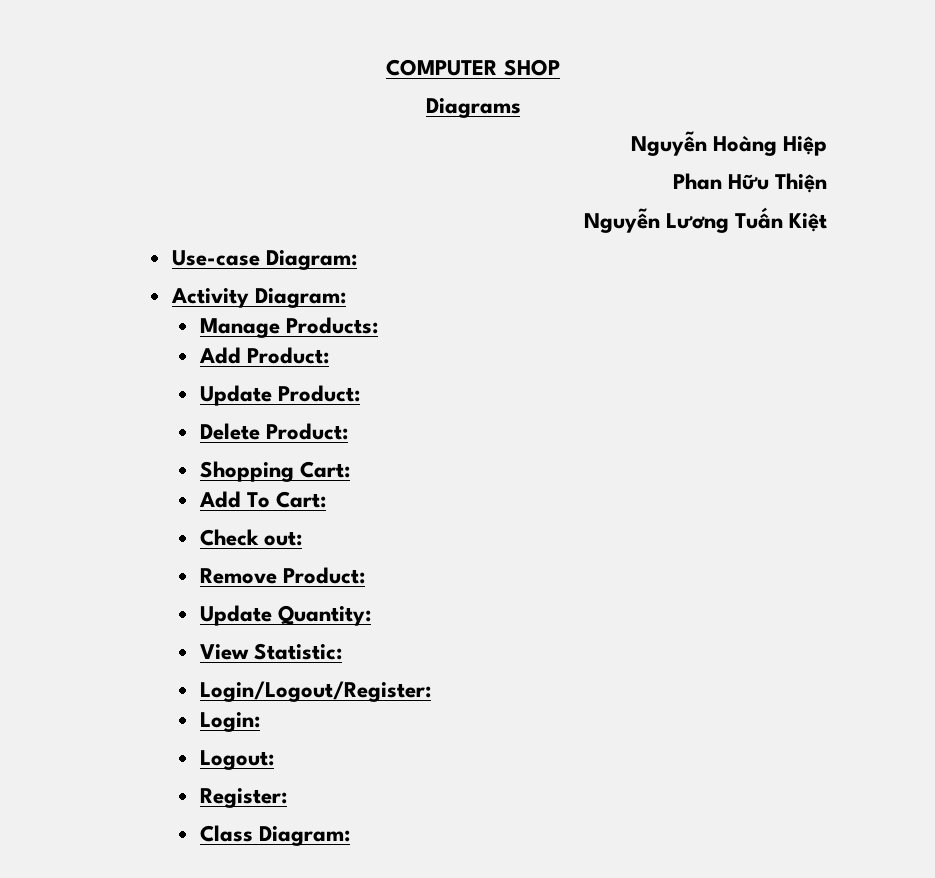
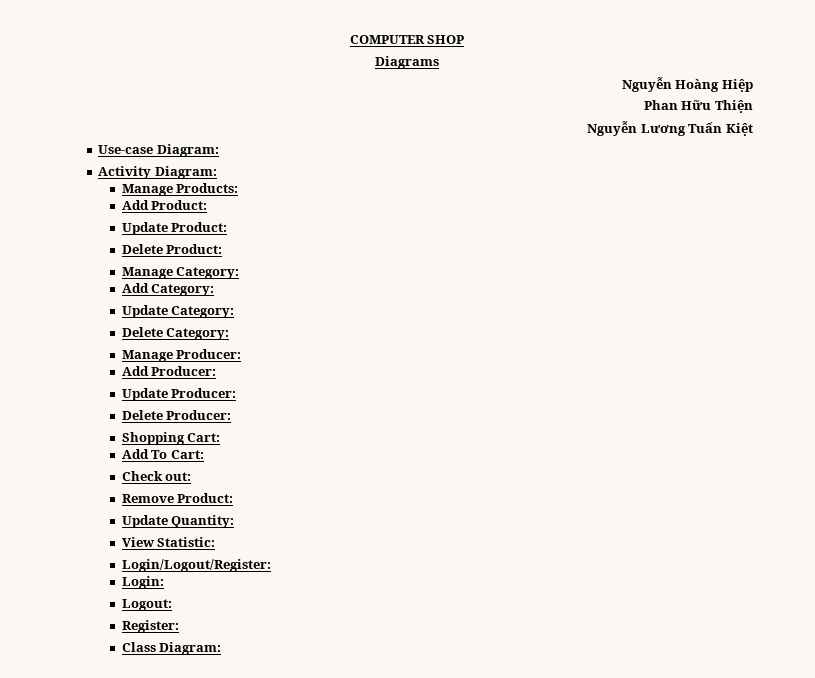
+ Manage Category:
+ Add Category:
+ Update Category:
+ Delete Category:
+ Manage Producer:
+ Add Producer:
+ Update Producer:
+ Delete Producer:

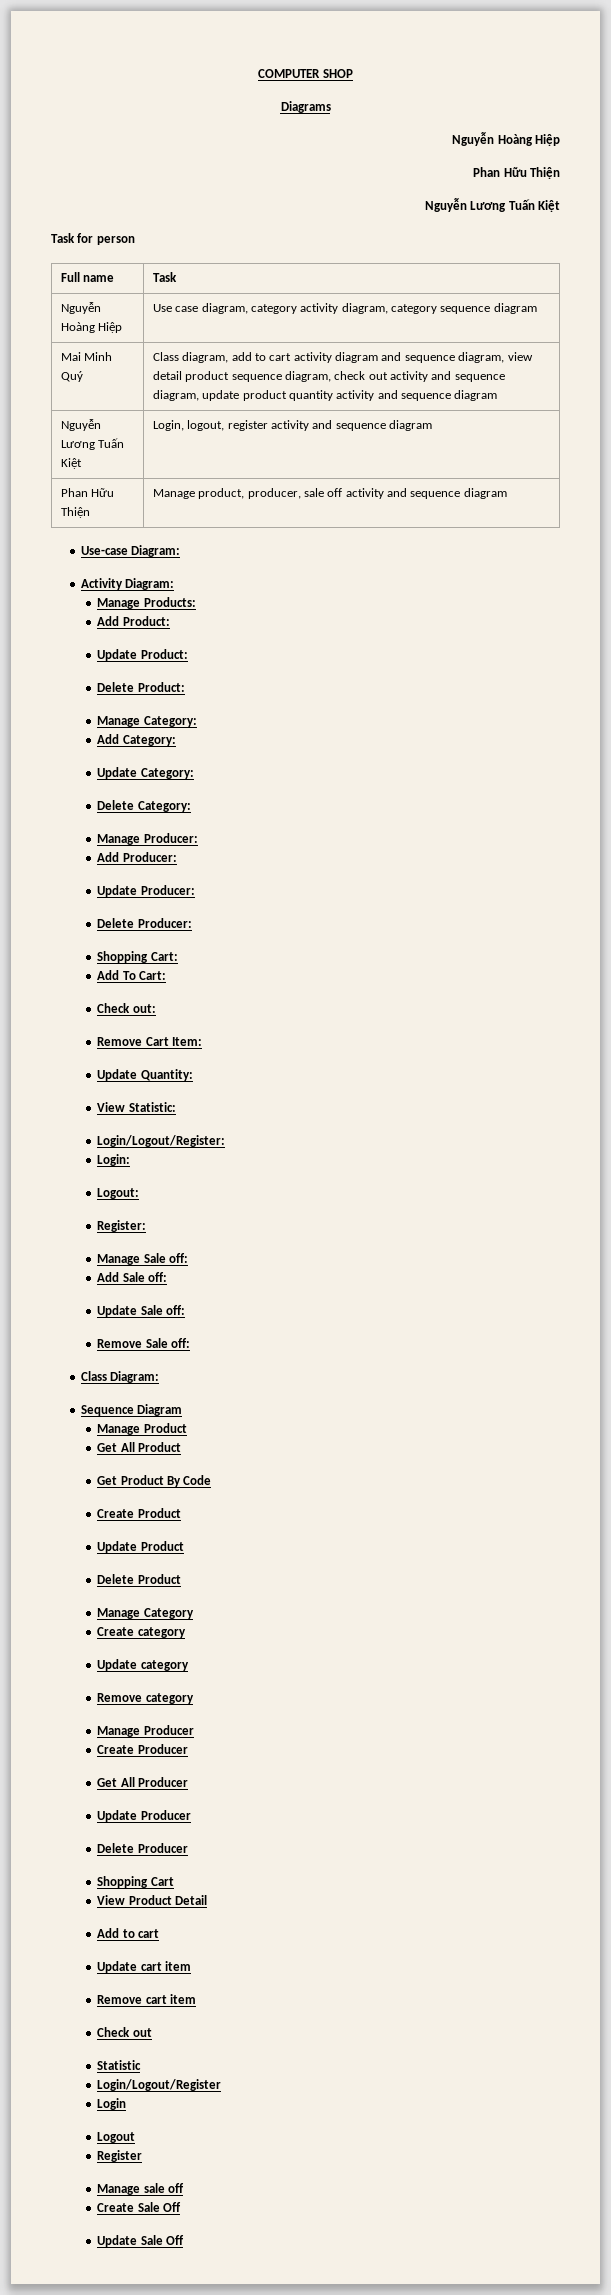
+ Task for person
+ Full name | Task
+ Nguyễn Hoàng Hiệp | Use case diagram, category activity diagram, category sequence diagram
+ Mai Minh Quý | Class diagram, add to cart activity diagram and sequence diagram, view detail product sequence diagram, check out activity and sequence diagram, update product quantity activity and sequence diagram
+ Nguyễn Lương Tuấn Kiệt | Login, logout, register activity and sequence diagram
+ Phan Hữu Thiện | Manage product, producer, sale off activity and sequence diagram
- Remove Product:
+ Remove Cart Item:
+ Manage Sale off:
+ Add Sale off:
+ Update Sale off:
+ Remove Sale off:
  Class Diagram:
+ Sequence Diagram
+ Manage Product
+ Get All Product
+ Get Product By Code
+ Create Product
+ Update Product
+ Delete Product
+ Manage Category
+ Create category
+ Update category
+ Remove category
+ Manage Producer
+ Create Producer
+ Get All Producer
+ Update Producer
+ Delete Producer
+ Shopping Cart
+ View Product Detail
+ Add to cart
+ Update cart item
+ Remove cart item
+ Check out
+ Statistic
+ Login/Logout/Register
+ Login
+ Logout
+ Register
+ Manage sale off
+ Create Sale Off
+ Update Sale Off

